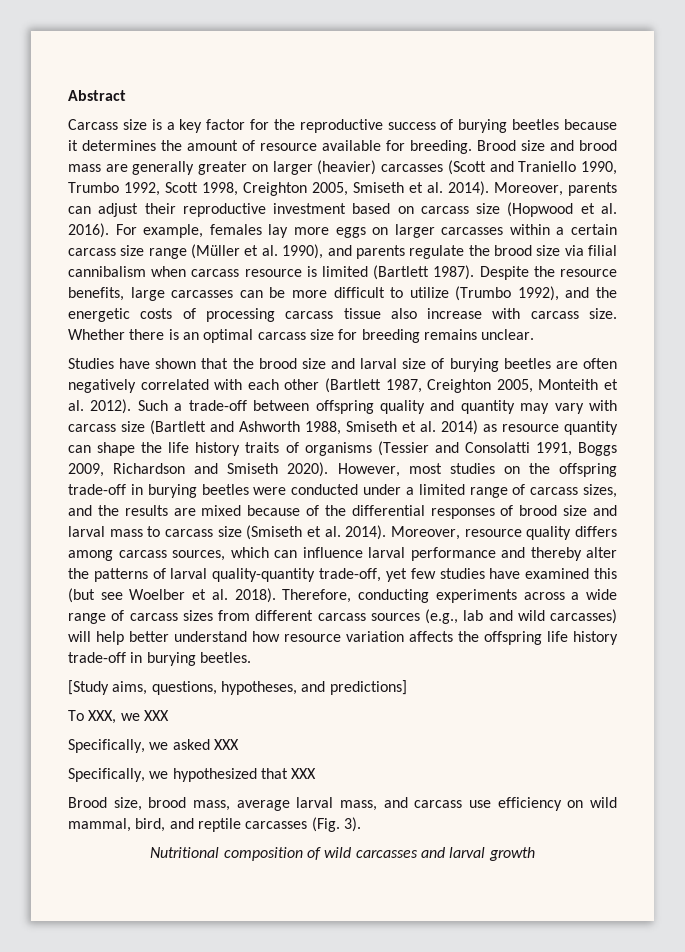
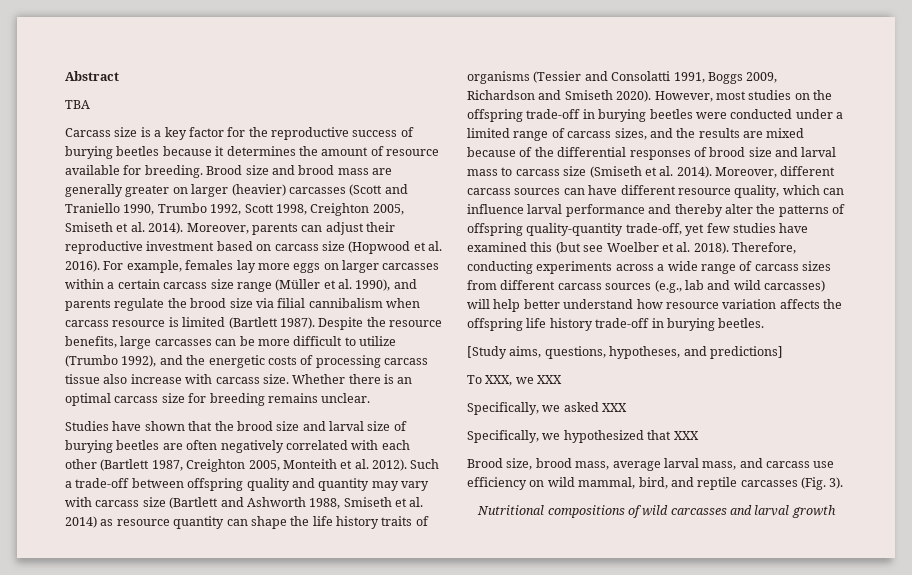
+ TBA
- Moreover, resource quality differs among carcass sources, which can influence larval performance and thereby alter the patterns of larval quality-quantity trade-off, yet few studies have examined this (but see Woelber et al. 2018).
+ Moreover, different carcass sources can have different resource quality, which can influence larval performance and thereby alter the patterns of offspring quality-quantity trade-off, yet few studies have examined this (but see Woelber et al. 2018).
- Nutritional composition of wild carcasses and larval growth
+ Nutritional compositions of wild carcasses and larval growth

